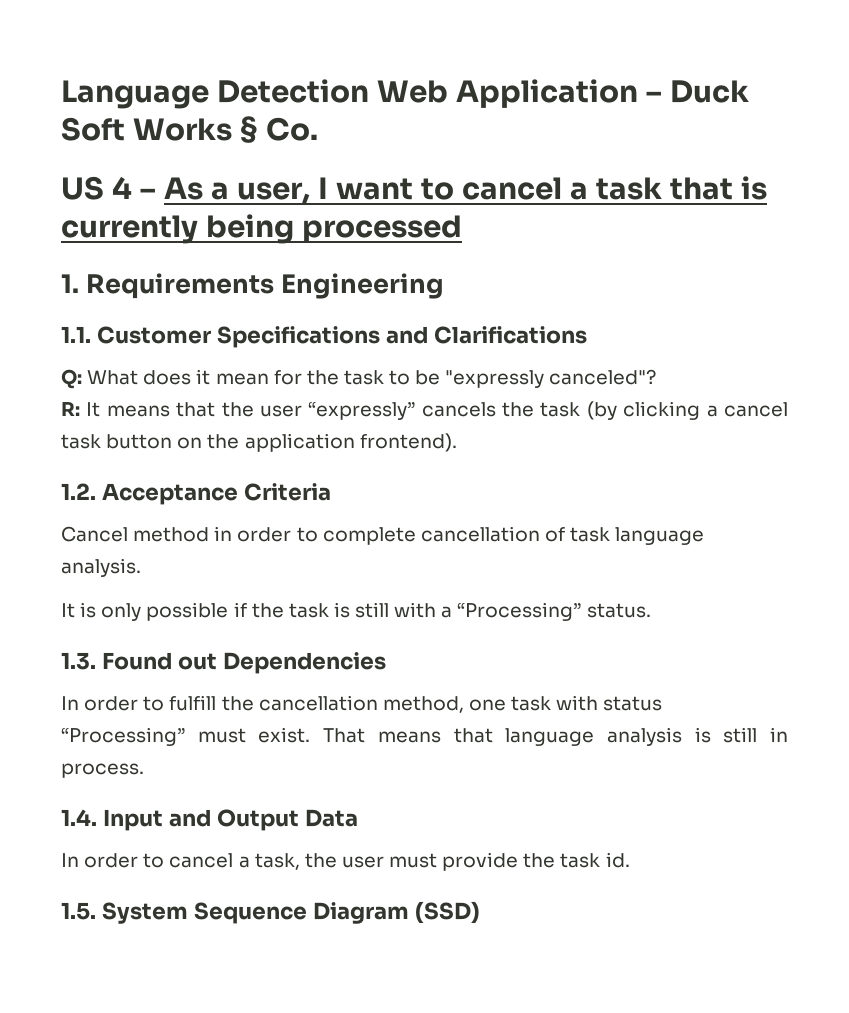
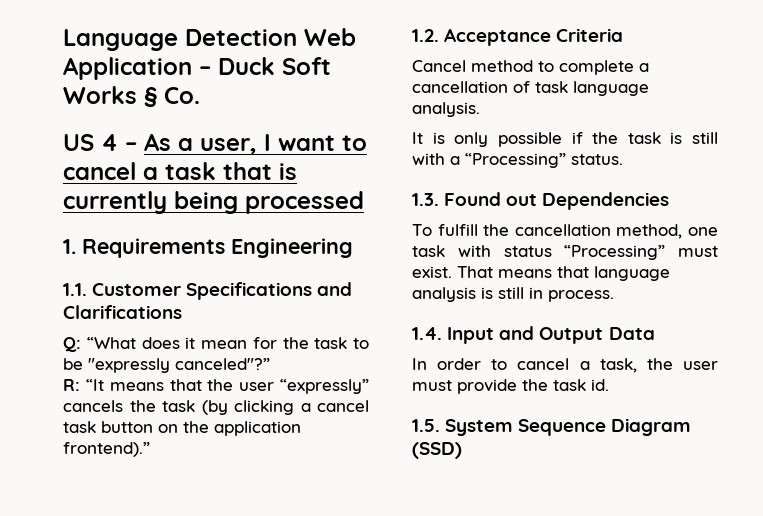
- Q: What does it mean for the task to be "expressly canceled"?
+ Q: “What does it mean for the task to be "expressly canceled"?”
- R: It means that the user “expressly” cancels the task (by clicking a cancel task button on the application frontend).
+ R: “It means that the user “expressly” cancels the task (by clicking a cancel task button on the application frontend).”
- Cancel method in order to complete cancellation of task language analysis.
+ Cancel method to complete a cancellation of task language analysis.
- In order to fulfill the cancellation method, one task with status “Processing” must exist.
+ To fulfill the cancellation method, one task with status “Processing” must exist.

